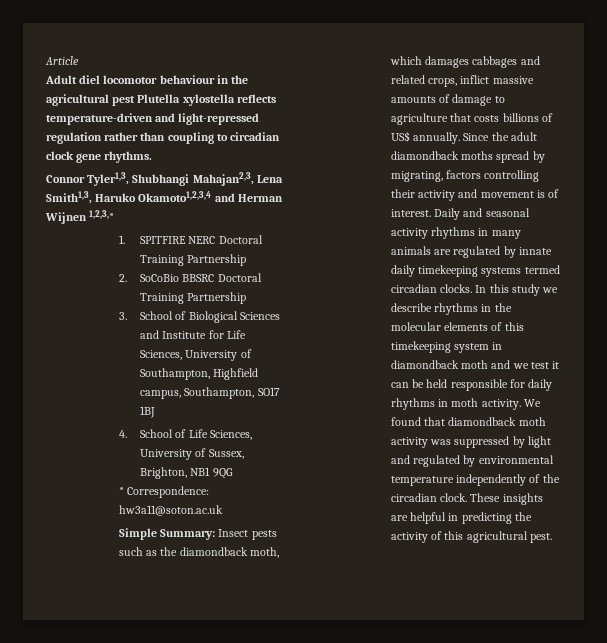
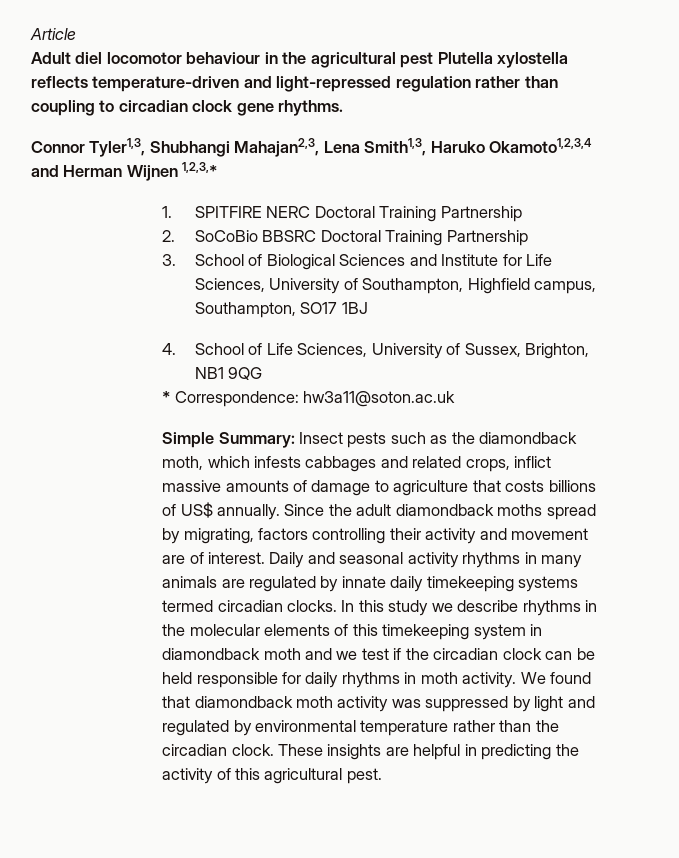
- Simple Summary: Insect pests such as the diamondback moth, which damages cabbages and related crops, inflict massive amounts of damage to agriculture that costs billions of US$ annually.
+ Simple Summary: Insect pests such as the diamondback moth, which infests cabbages and related crops, inflict massive amounts of damage to agriculture that costs billions of US$ annually.
- Since the adult diamondback moths spread by migrating, factors controlling their activity and movement is of interest.
+ Since the adult diamondback moths spread by migrating, factors controlling their activity and movement are of interest.
- In this study we describe rhythms in the molecular elements of this timekeeping system in diamondback moth and we test it can be held responsible for daily rhythms in moth activity.
+ In this study we describe rhythms in the molecular elements of this timekeeping system in diamondback moth and we test if the circadian clock can be held responsible for daily rhythms in moth activity.
- We found that diamondback moth activity was suppressed by light and regulated by environmental temperature independently of the circadian clock.
+ We found that diamondback moth activity was suppressed by light and regulated by environmental temperature rather than the circadian clock.

